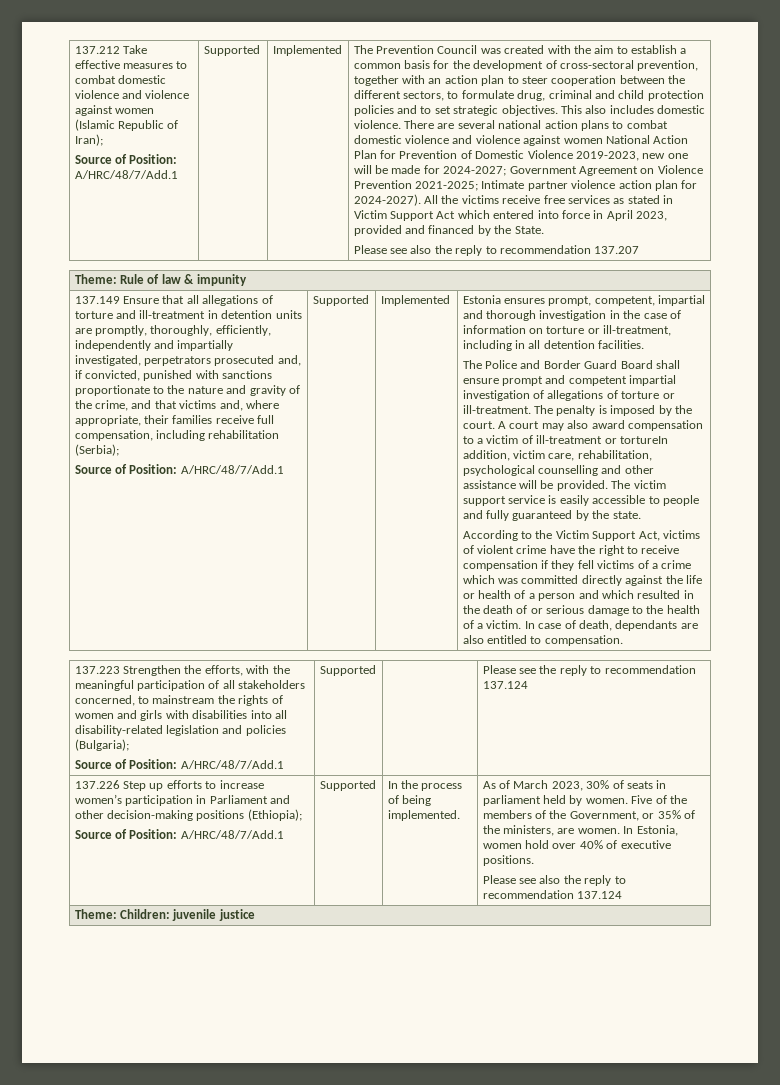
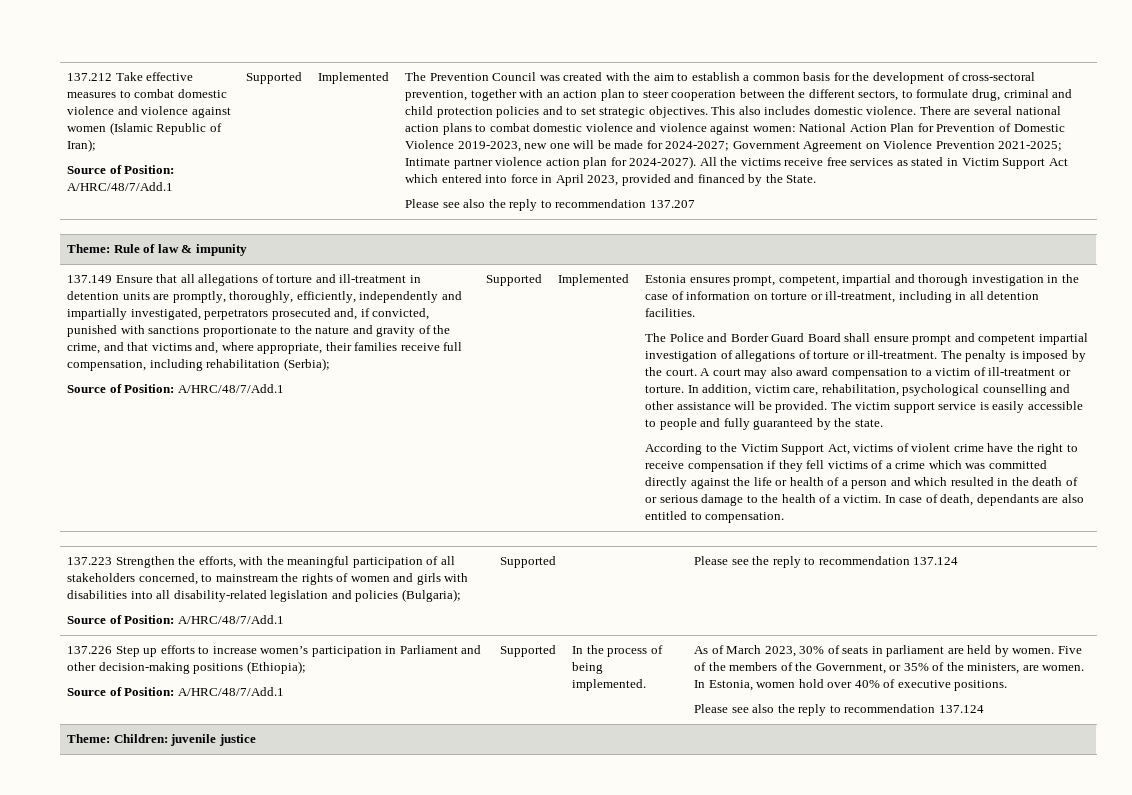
- There are several national action plans to combat domestic violence and violence against women National Action Plan for Prevention of Domestic Violence 2019-2023, new one will be made for 2024-2027; Government Agreement on Violence Prevention 2021-2025; Intimate partner violence action plan for 2024-2027).
+ There are several national action plans to combat domestic violence and violence against women: National Action Plan for Prevention of Domestic Violence 2019-2023, new one will be made for 2024-2027; Government Agreement on Violence Prevention 2021-2025; Intimate partner violence action plan for 2024-2027).
- A court may also award compensation to a victim of ill-treatment or tortureIn addition, victim care, rehabilitation, psychological counselling and other assistance will be provided.
+ A court may also award compensation to a victim of ill-treatment or torture. In addition, victim care, rehabilitation, psychological counselling and other assistance will be provided.
- As of March 2023, 30% of seats in parliament held by women.
+ As of March 2023, 30% of seats in parliament are held by women.

